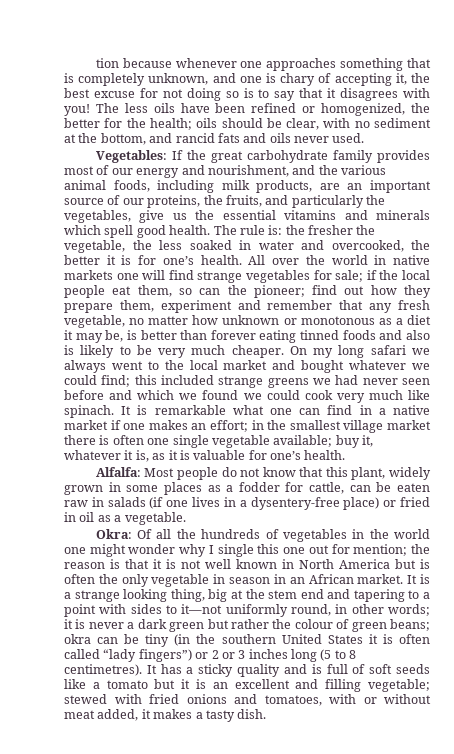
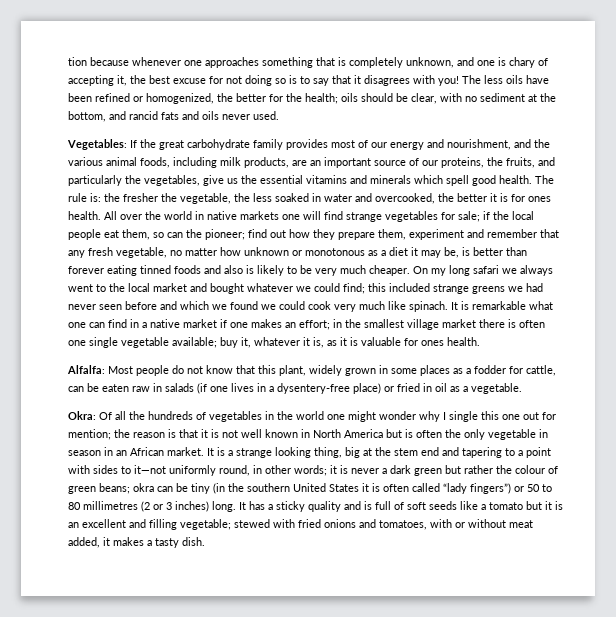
- The rule is: the fresher the vegetable, the less soaked in water and overcooked, the better it is for one’s health.
+ The rule is: the fresher the vegetable, the less soaked in water and overcooked, the better it is for ones health.
- It is remarkable what one can find in a native market if one makes an effort; in the smallest village market there is often one single vegetable available; buy it, whatever it is, as it is valuable for one’s health.
+ It is remarkable what one can find in a native market if one makes an effort; in the smallest village market there is often one single vegetable available; buy it, whatever it is, as it is valuable for ones health.
- It is a strange looking thing, big at the stem end and tapering to a point with sides to it—not uniformly round, in other words; it is never a dark green but rather the colour of green beans; okra can be tiny (in the southern United States it is often called “lady fingers”) or 2 or 3 inches long (5 to 8 centimetres).
+ It is a strange looking thing, big at the stem end and tapering to a point with sides to it—not uniformly round, in other words; it is never a dark green but rather the colour of green beans; okra can be tiny (in the southern United States it is often called “lady fingers”) or 50 to 80 millimetres (2 or 3 inches) long.

